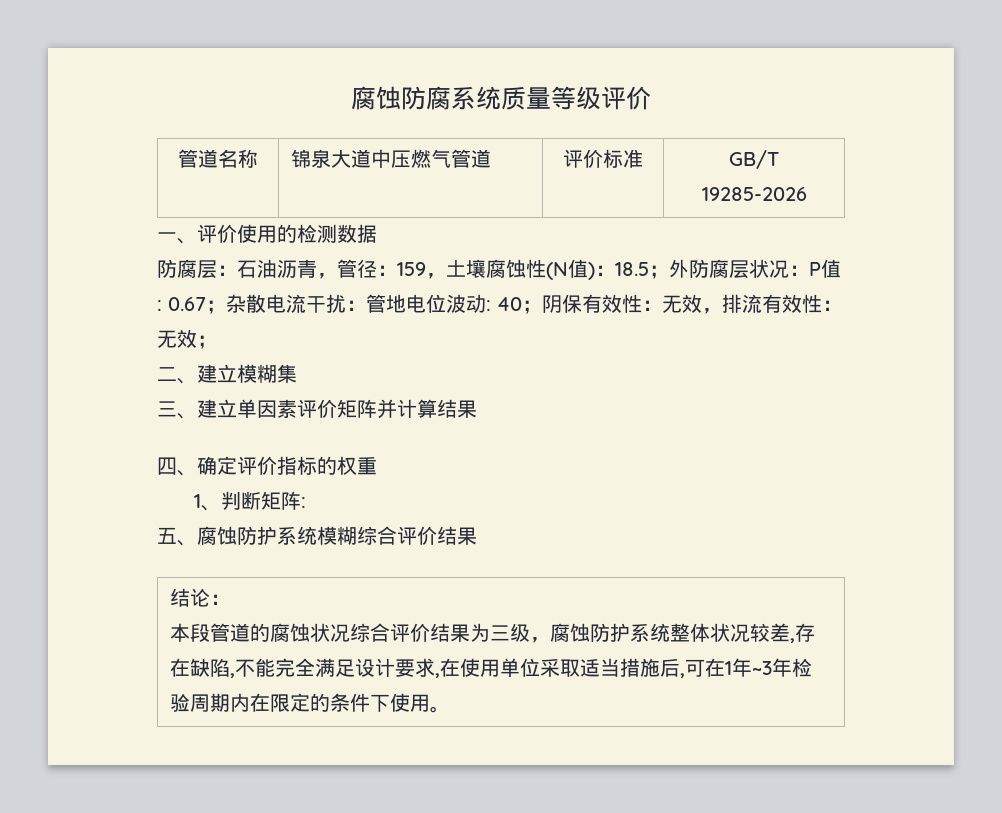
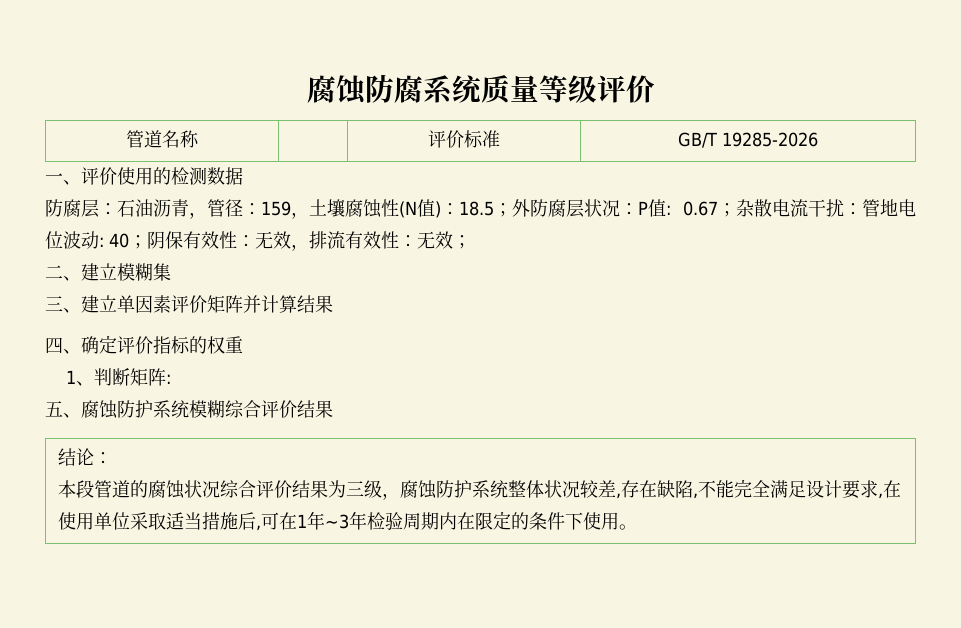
- 管道名称 | 锦泉大道中压燃气管道 | 评价标准 | GB/T 19285-2026
+ 管道名称 | | 评价标准 | GB/T 19285-2026

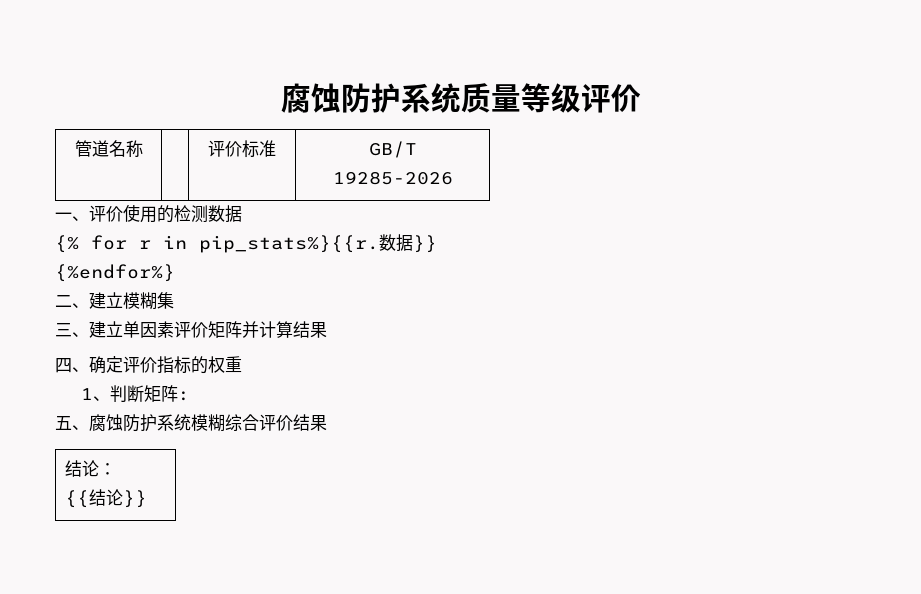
- 腐蚀防腐系统质量等级评价
+ 腐蚀防护系统质量等级评价
- 防腐层：石油沥青，管径：159，土壤腐蚀性(N值)：18.5；外防腐层状况：P值: 0.67；杂散电流干扰：管地电位波动: 40；阴保有效性：无效，排流有效性：无效；
+ {% for r in pip_stats%}{{r.数据}}
+ {%endfor%}
- 本段管道的腐蚀状况综合评价结果为三级，腐蚀防护系统整体状况较差,存在缺陷,不能完全满足设计要求,在使用单位采取适当措施后,可在1年~3年检验周期内在限定的条件下使用。
+ {{结论}}

